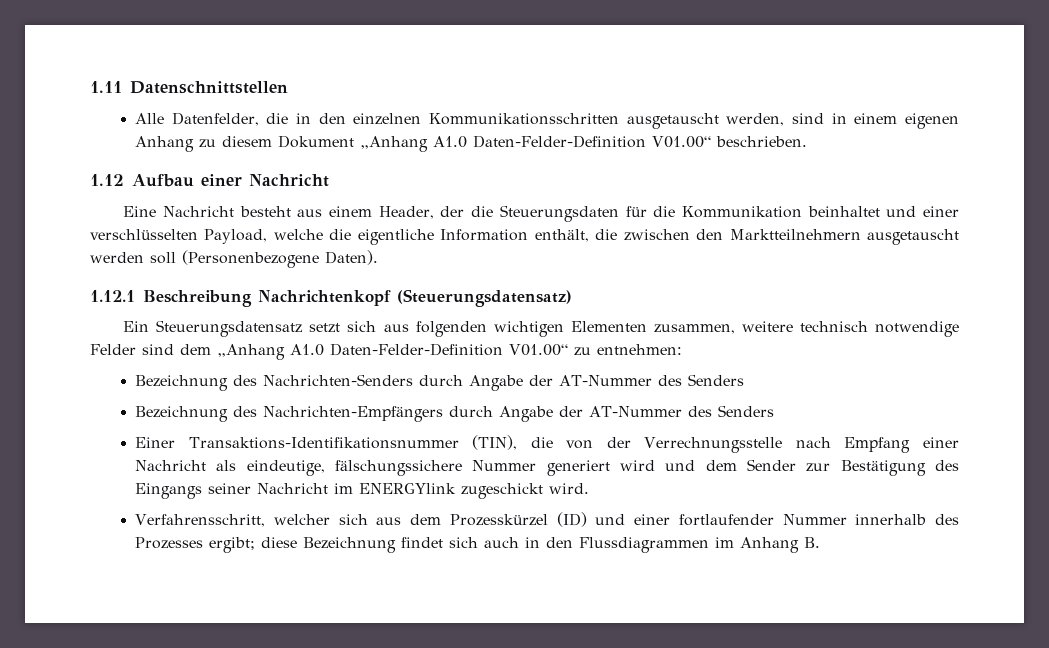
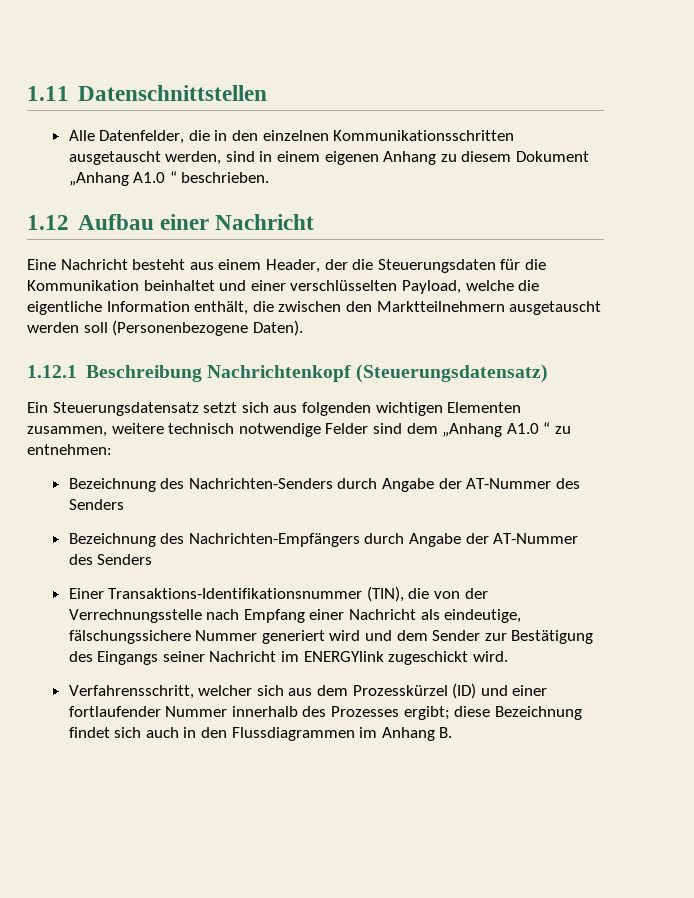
- Alle Datenfelder, die in den einzelnen Kommunikationsschritten ausgetauscht werden, sind in einem eigenen Anhang zu diesem Dokument „Anhang A1.0 Daten-Felder-Definition V01.00“ beschrieben.
+ Alle Datenfelder, die in den einzelnen Kommunikationsschritten ausgetauscht werden, sind in einem eigenen Anhang zu diesem Dokument „Anhang A1.0 “ beschrieben.
- Ein Steuerungsdatensatz setzt sich aus folgenden wichtigen Elementen zusammen, weitere technisch notwendige Felder sind dem „Anhang A1.0 Daten-Felder-Definition V01.00“ zu entnehmen:
+ Ein Steuerungsdatensatz setzt sich aus folgenden wichtigen Elementen zusammen, weitere technisch notwendige Felder sind dem „Anhang A1.0 “ zu entnehmen:

